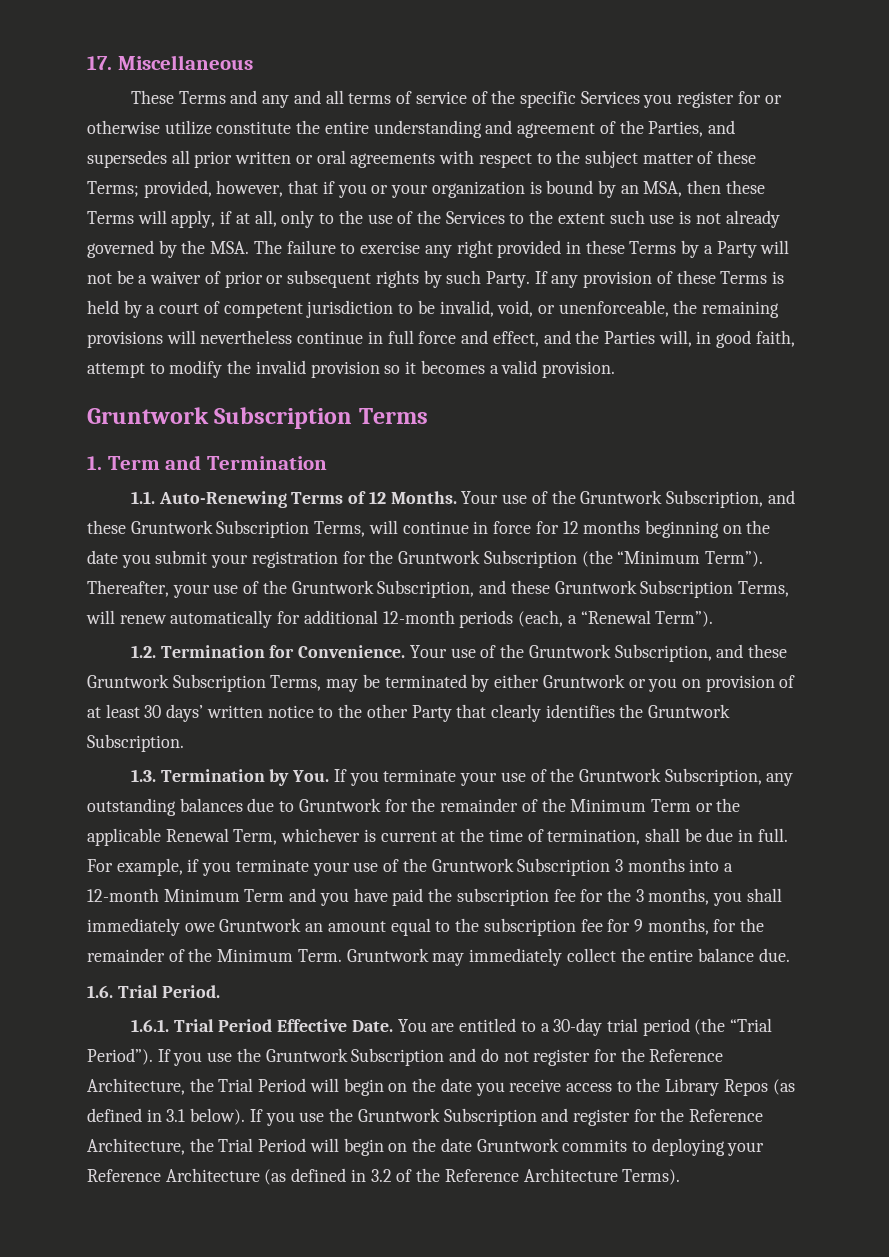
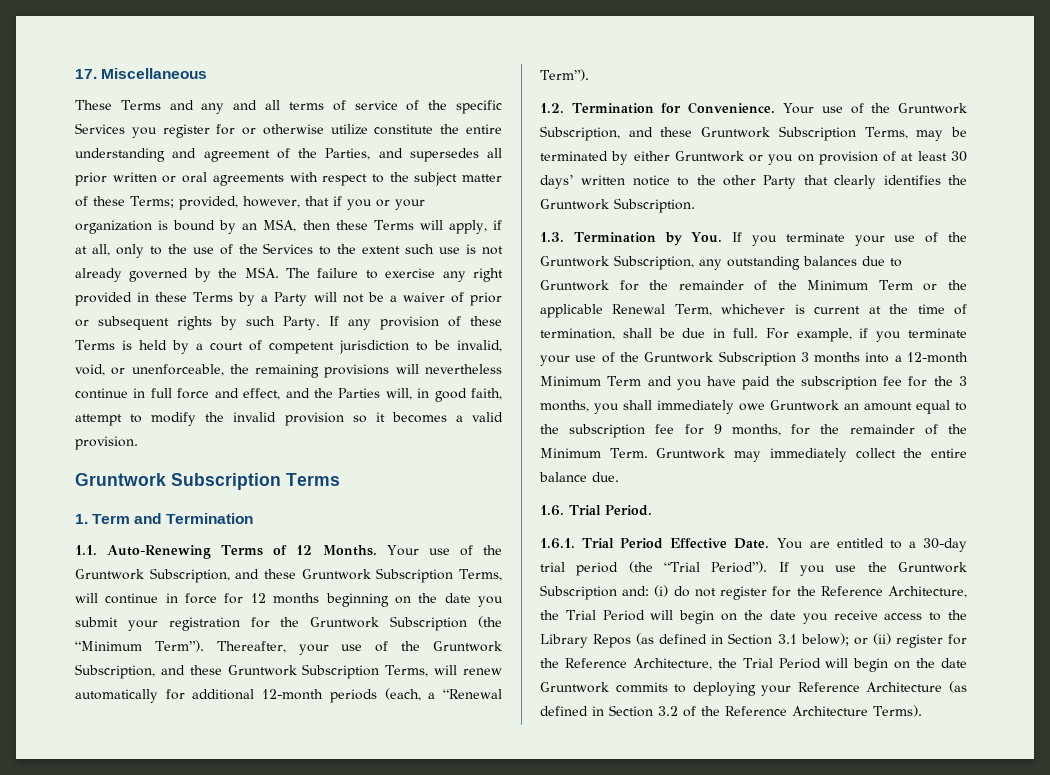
- If you use the Gruntwork Subscription and do not register for the Reference Architecture, the Trial Period will begin on the date you receive access to the Library Repos (as defined in 3.1 below). If you use the Gruntwork Subscription and register for the Reference Architecture, the Trial Period will begin on the date Gruntwork commits to deploying your Reference Architecture (as defined in 3.2 of the Reference Architecture Terms).
+ If you use the Gruntwork Subscription and: (i) do not register for the Reference Architecture, the Trial Period will begin on the date you receive access to the Library Repos (as defined in Section 3.1 below); or (ii) register for the Reference Architecture, the Trial Period will begin on the date Gruntwork commits to deploying your Reference Architecture (as defined in Section 3.2 of the Reference Architecture Terms).

